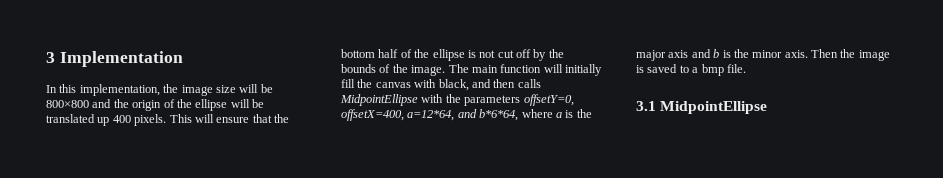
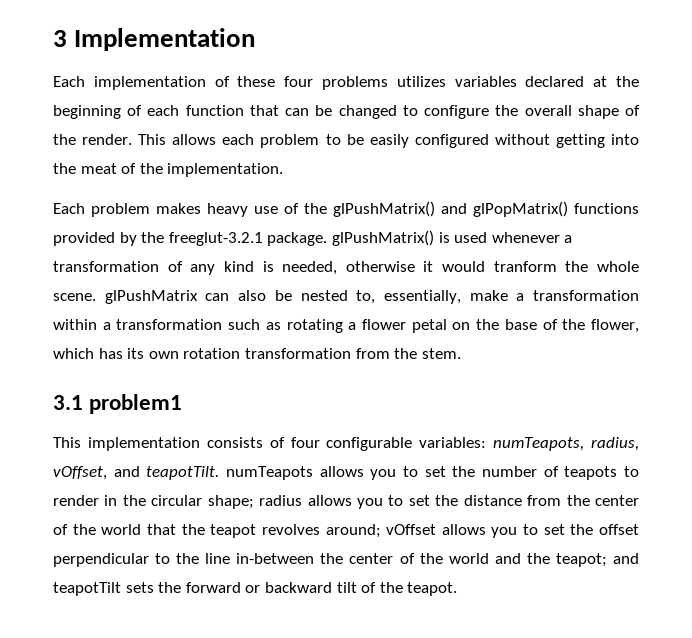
- In this implementation, the image size will be 800×800 and the origin of the ellipse will be translated up 400 pixels. This will ensure that the bottom half of the ellipse is not cut off by the bounds of the image. The main function will initially fill the canvas with black, and then calls MidpointEllipse with the parameters offsetY=0, offsetX=400, a=12*64, and b*6*64, where a is the major axis and b is the minor axis. Then the image is saved to a bmp file.
- 3.1 MidpointEllipse
+ Each implementation of these four problems utilizes variables declared at the beginning of each function that can be changed to configure the overall shape of the render. This allows each problem to be easily configured without getting into the meat of the implementation.
+ Each problem makes heavy use of the glPushMatrix() and glPopMatrix() functions provided by the freeglut-3.2.1 package. glPushMatrix() is used whenever a transformation of any kind is needed, otherwise it would tranform the whole scene. glPushMatrix can also be nested to, essentially, make a transformation within a transformation such as rotating a flower petal on the base of the flower, which has its own rotation transformation from the stem.
+ 3.1 problem1
+ This implementation consists of four configurable variables: numTeapots, radius, vOffset, and teapotTilt. numTeapots allows you to set the number of teapots to render in the circular shape; radius allows you to set the distance from the center of the world that the teapot revolves around; vOffset allows you to set the offset perpendicular to the line in-between the center of the world and the teapot; and teapotTilt sets the forward or backward tilt of the teapot.

